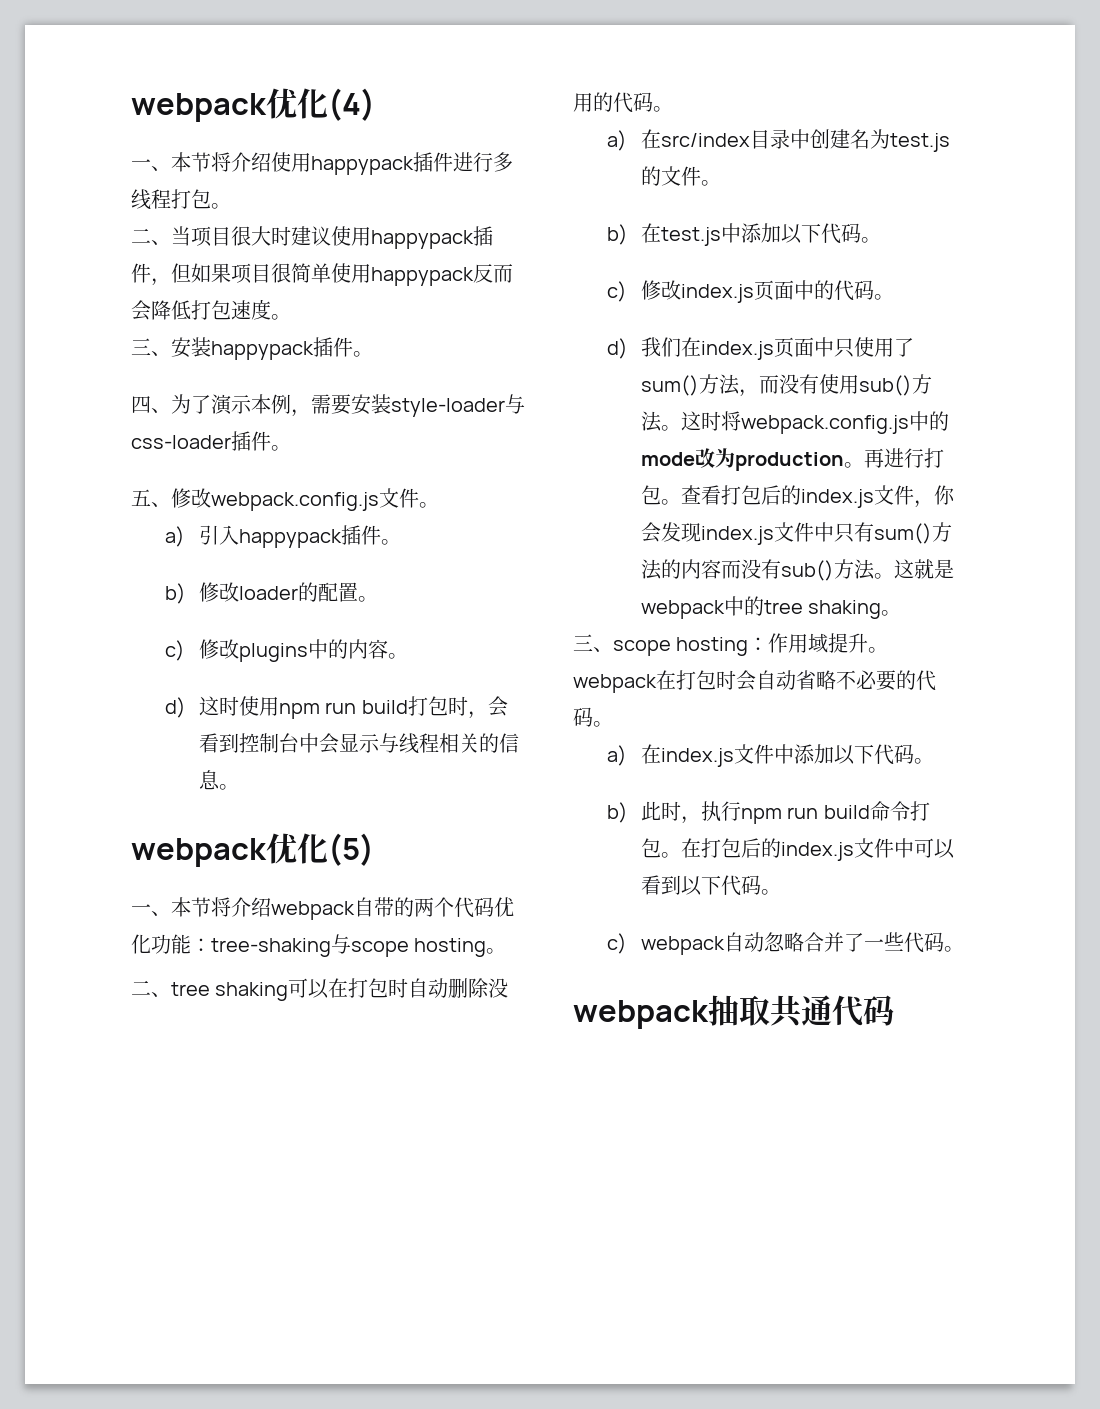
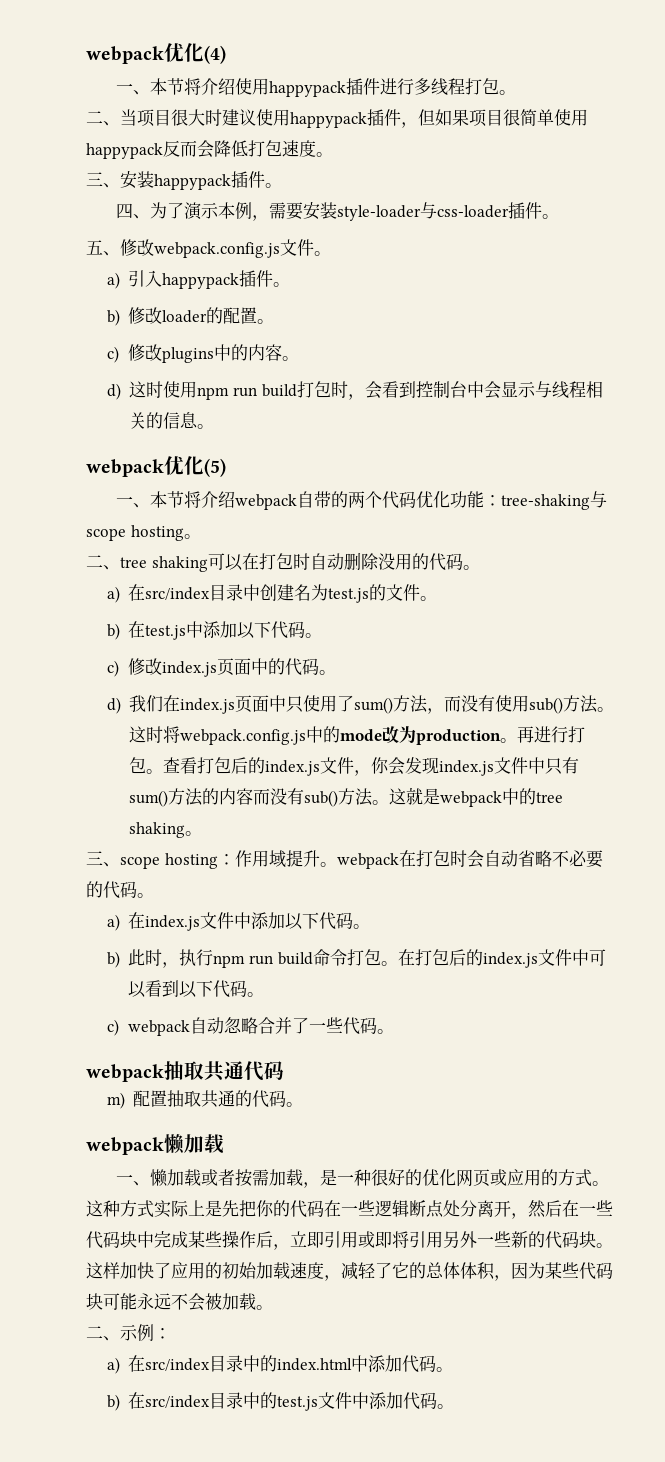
+ m)配置抽取共通的代码。
+ webpack懒加载
+ 一、懒加载或者按需加载，是一种很好的优化网页或应用的方式。这种方式实际上是先把你的代码在一些逻辑断点处分离开，然后在一些代码块中完成某些操作后，立即引用或即将引用另外一些新的代码块。这样加快了应用的初始加载速度，减轻了它的总体体积，因为某些代码块可能永远不会被加载。
+ 二、示例：
+ a)在src/index目录中的index.html中添加代码。
+ b)在src/index目录中的test.js文件中添加代码。

